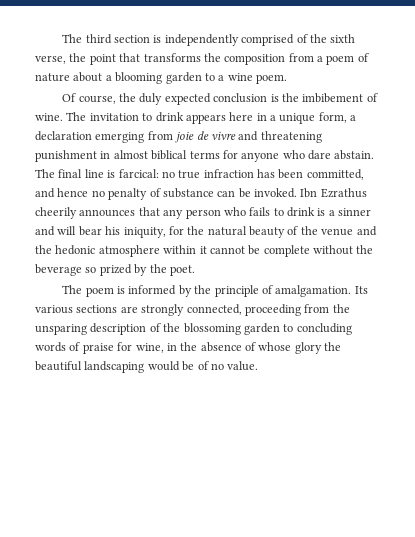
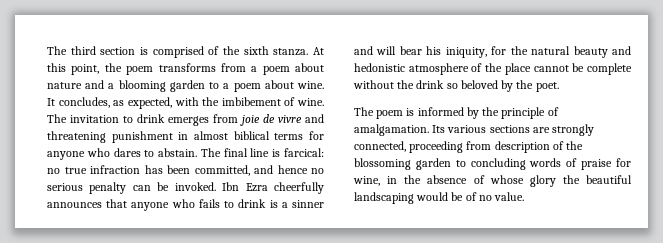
- The third section is independently comprised of the sixth verse, the point that transforms the composition from a poem of nature about a blooming garden to a wine poem.
- Of course, the duly expected conclusion is the imbibement of wine.
+ The third section is comprised of the sixth stanza. At this point, the poem transforms from a poem about nature and a blooming garden to a poem about wine. It concludes, as expected, with the imbibement of wine.
- The invitation to drink appears here in a unique form, a declaration emerging from joie de vivre and threatening punishment in almost biblical terms for anyone who dare abstain.
+ The invitation to drink emerges from joie de vivre and threatening punishment in almost biblical terms for anyone who dares to abstain.
- The final line is farcical: no true infraction has been committed, and hence no penalty of substance can be invoked.
+ The final line is farcical: no true infraction has been committed, and hence no serious penalty can be invoked.
- Ibn Ezrathus cheerily announces that any person who fails to drink is a sinner and will bear his iniquity, for the natural beauty of the venue and the hedonic atmosphere within it cannot be complete without the beverage so prized by the poet.
+ Ibn Ezra cheerfully announces that anyone who fails to drink is a sinner and will bear his iniquity, for the natural beauty and hedonistic atmosphere of the place cannot be complete without the drink so beloved by the poet.
- Its various sections are strongly connected, proceeding from the unsparing description of the blossoming garden to concluding words of praise for wine, in the absence of whose glory the beautiful landscaping would be of no value.
+ Its various sections are strongly connected, proceeding from description of the blossoming garden to concluding words of praise for wine, in the absence of whose glory the beautiful landscaping would be of no value.

